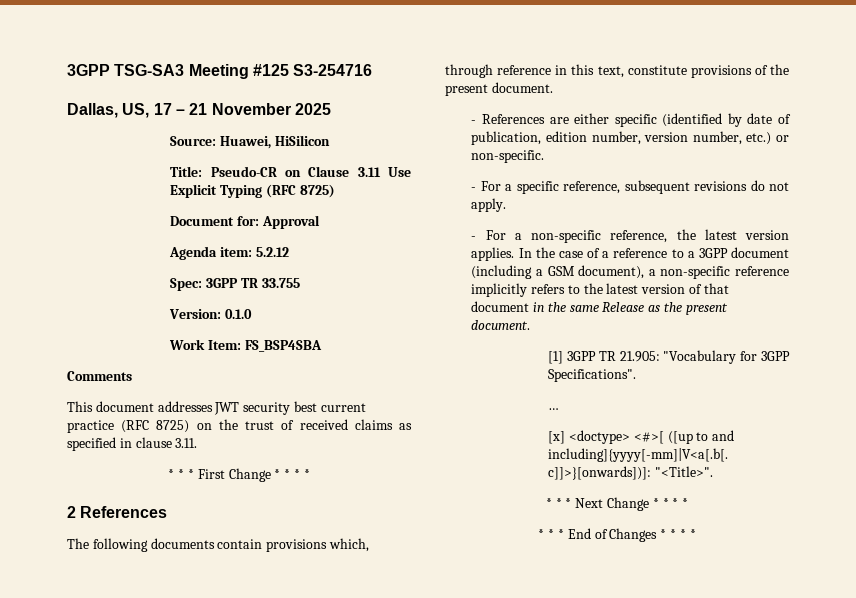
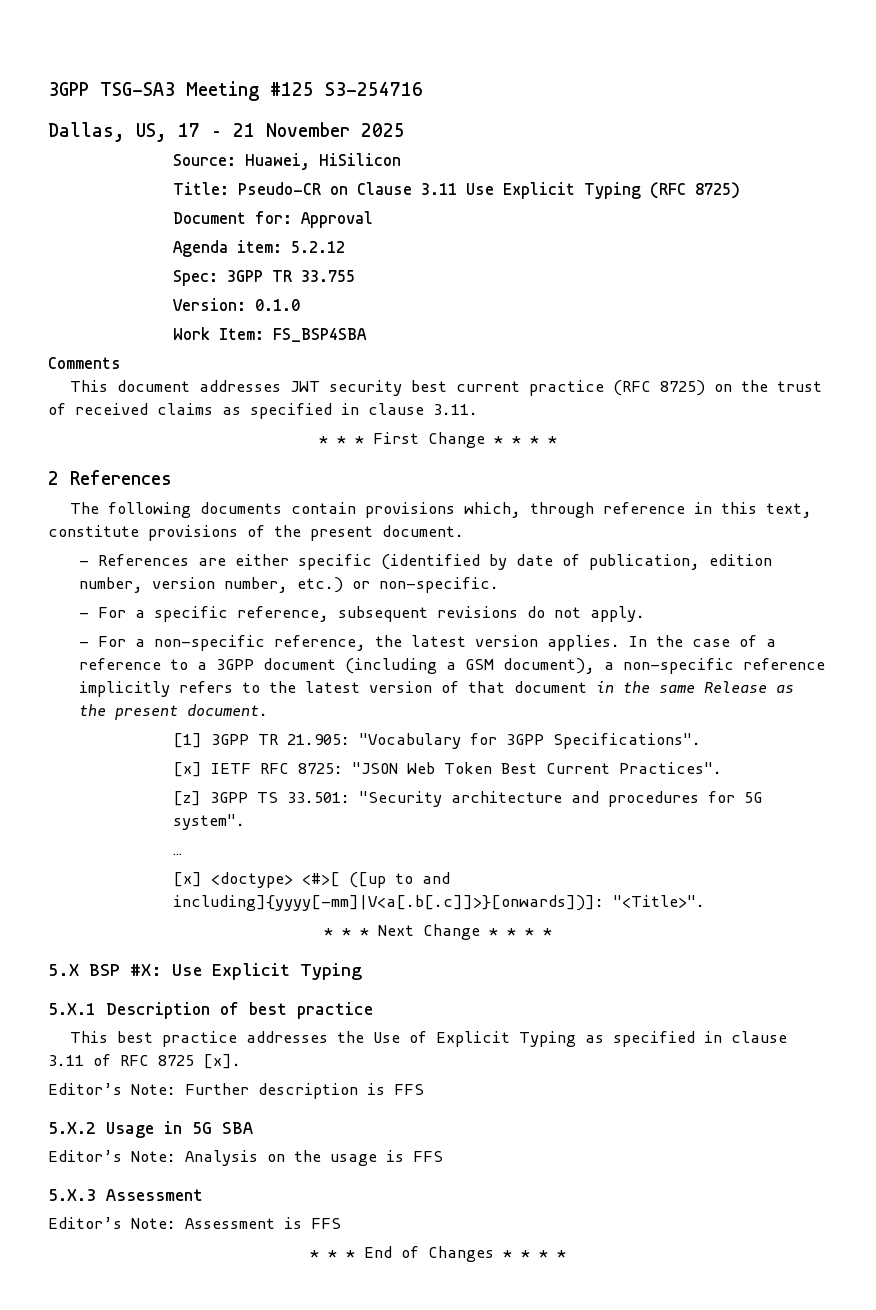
+ [x] IETF RFC 8725: "JSON Web Token Best Current Practices".
+ [z] 3GPP TS 33.501: "Security architecture and procedures for 5G system".
+ 5.X BSP #X: Use Explicit Typing
+ 5.X.1 Description of best practice
+ This best practice addresses the Use of Explicit Typing as specified in clause 3.11 of RFC 8725 [x].
+ Editor’s Note: Further description is FFS
+ 5.X.2 Usage in 5G SBA
+ Editor’s Note: Analysis on the usage is FFS
+ 5.X.3 Assessment
+ Editor’s Note: Assessment is FFS

